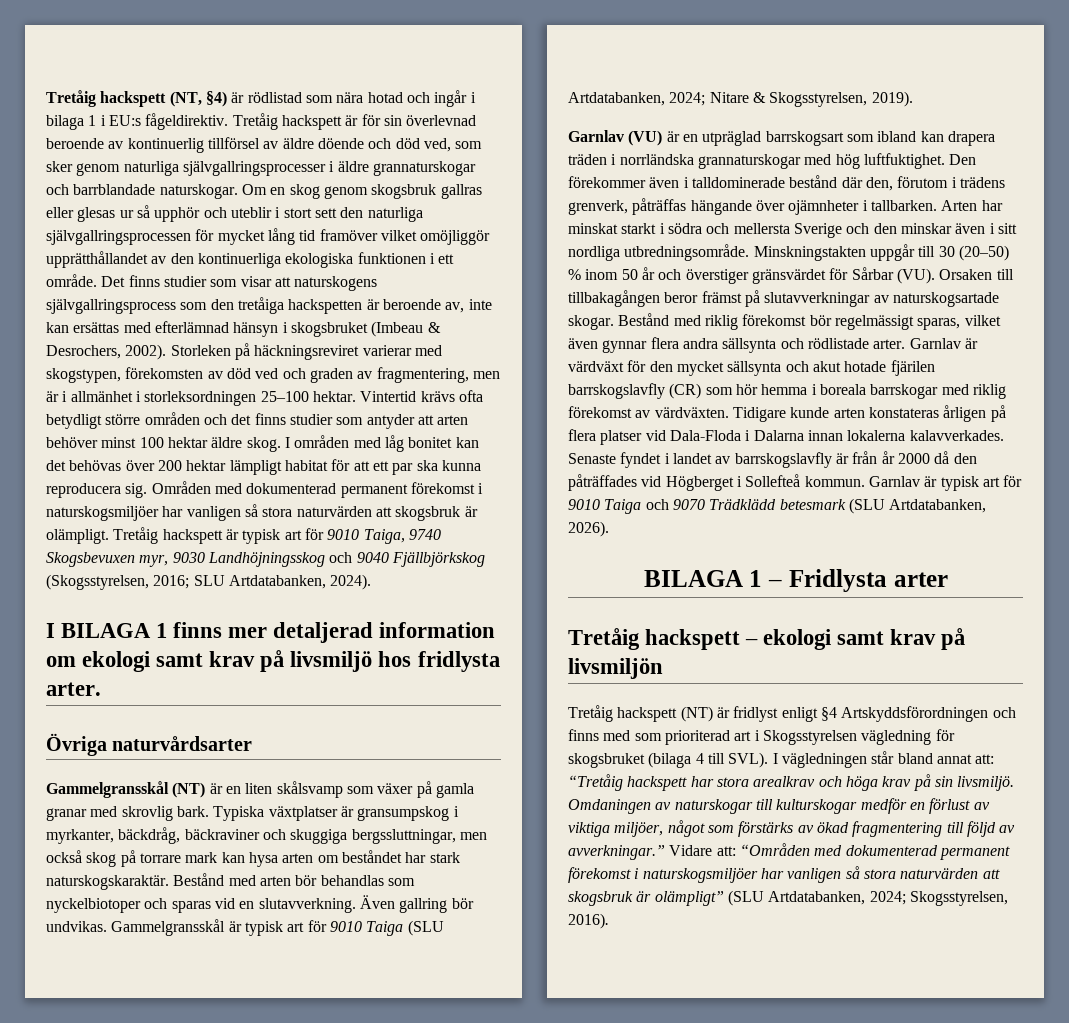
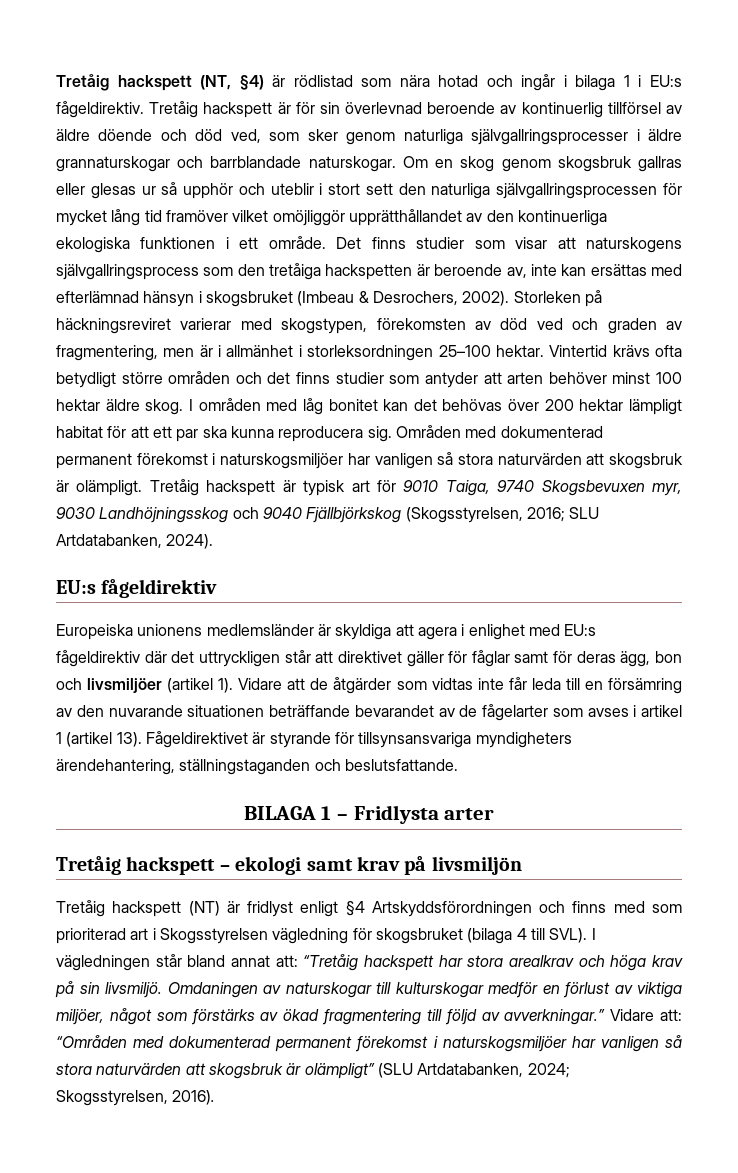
  Tretåig hackspett är typisk art för 9010 Taiga, 9740 Skogsbevuxen myr, 9030 Landhöjningsskog och 9040 Fjällbjörkskog (Skogsstyrelsen, 2016; SLU Artdatabanken, 2024).
- I BILAGA 1 finns mer detaljerad information om ekologi samt krav på livsmiljö hos fridlysta arter.
- Övriga naturvårdsarter
- Gammelgransskål (NT) är en liten skålsvamp som växer på gamla granar med skrovlig bark. Typiska växtplatser är gransumpskog i myrkanter, bäckdråg, bäckraviner och skuggiga bergssluttningar, men också skog på torrare mark kan hysa arten om beståndet har stark naturskogskaraktär. Bestånd med arten bör behandlas som nyckelbiotoper och sparas vid en slutavverkning. Även gallring bör undvikas. Gammelgransskål är typisk art för 9010 Taiga (SLU Artdatabanken, 2024; Nitare & Skogsstyrelsen, 2019).
- Garnlav (VU) är en utpräglad barrskogsart som ibland kan drapera träden i norrländska grannaturskogar med hög luftfuktighet. Den förekommer även i talldominerade bestånd där den, förutom i trädens grenverk, påträffas hängande över ojämnheter i tallbarken. Arten har minskat starkt i södra och mellersta Sverige och den minskar även i sitt nordliga utbredningsområde. Minskningstakten uppgår till 30 (20–50) % inom 50 år och överstiger gränsvärdet för Sårbar (VU). Orsaken till tillbakagången beror främst på slutavverkningar av naturskogsartade skogar. Bestånd med riklig förekomst bör regelmässigt sparas, vilket även gynnar flera andra sällsynta och rödlistade arter. Garnlav är värdväxt för den mycket sällsynta och akut hotade fjärilen barrskogslavfly (CR) som hör hemma i boreala barrskogar med riklig förekomst av värdväxten. Tidigare kunde arten konstateras årligen på flera platser vid Dala-Floda i Dalarna innan lokalerna kalavverkades. Senaste fyndet i landet av barrskogslavfly är från år 2000 då den påträffades vid Högberget i Sollefteå kommun. Garnlav är typisk art för 9010 Taiga och 9070 Trädklädd betesmark (SLU Artdatabanken, 2026).
+ EU:s fågeldirektiv
+ Europeiska unionens medlemsländer är skyldiga att agera i enlighet med EU:s fågeldirektiv där det uttryckligen står att direktivet gäller för fåglar samt för deras ägg, bon och livsmiljöer (artikel 1). Vidare att de åtgärder som vidtas inte får leda till en försämring av den nuvarande situationen beträffande bevarandet av de fågelarter som avses i artikel 1 (artikel 13). Fågeldirektivet är styrande för tillsynsansvariga myndigheters ärendehantering, ställningstaganden och beslutsfattande.

